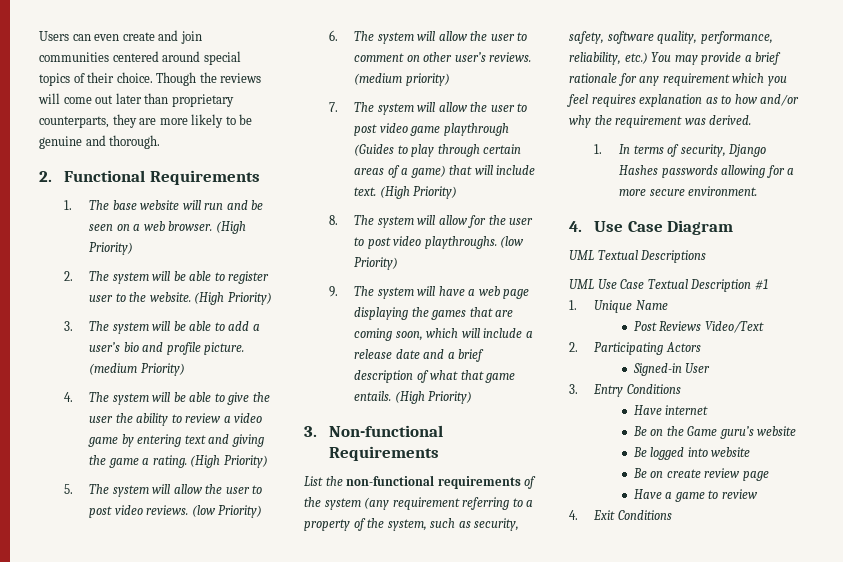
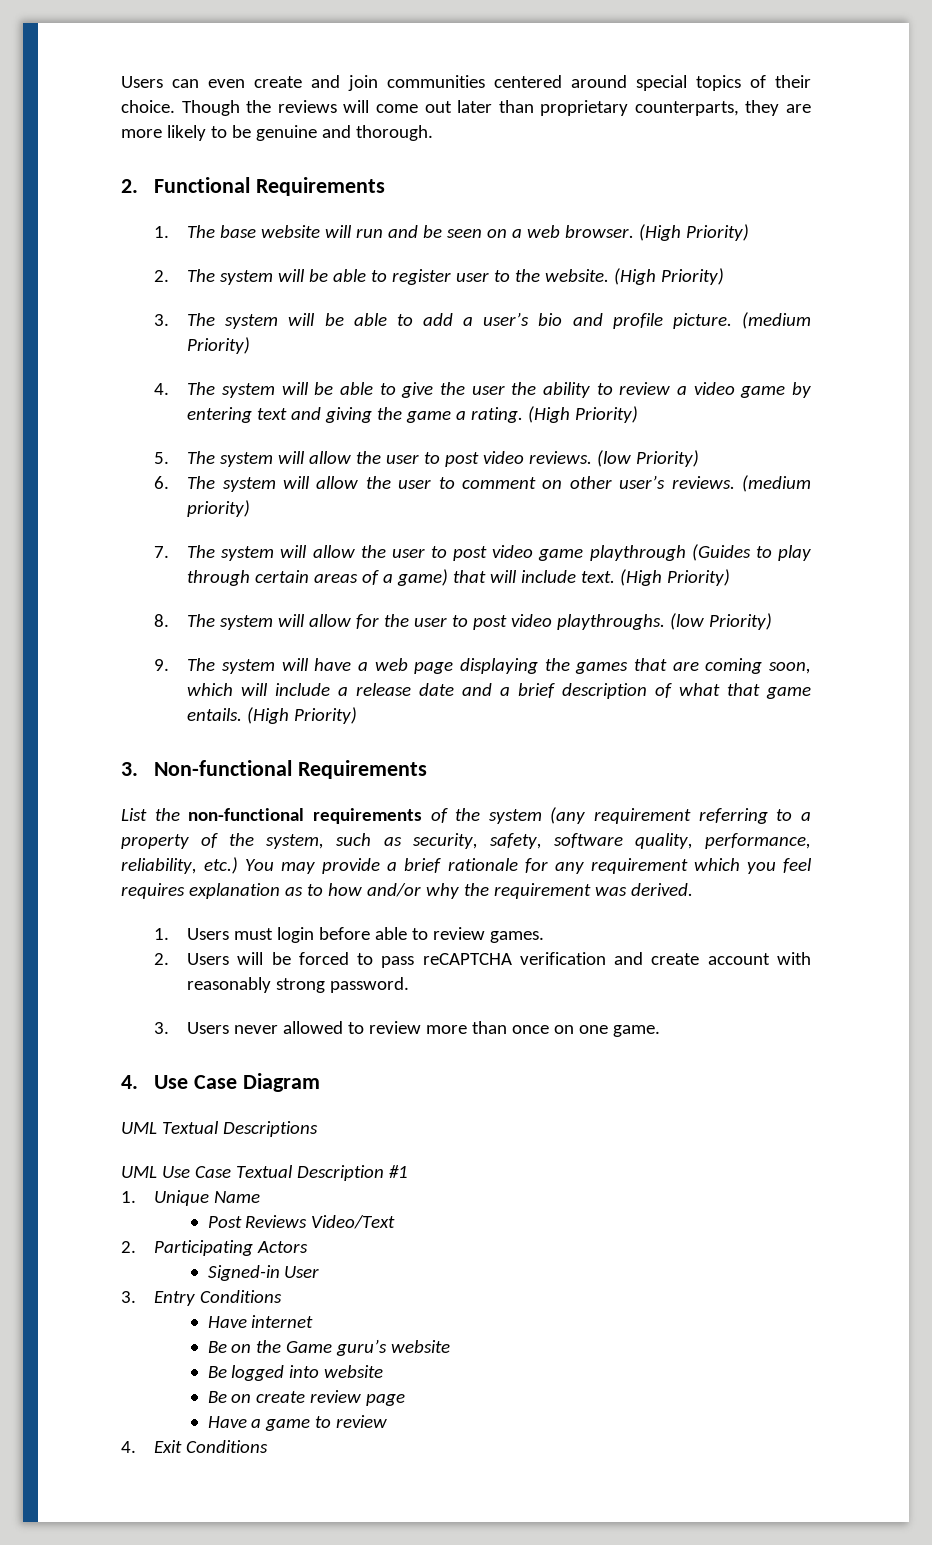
- 1. In terms of security, Django Hashes passwords allowing for a more secure environment.
+ 1. Users must login before able to review games.
+ 2. Users will be forced to pass reCAPTCHA verification and create account with reasonably strong password.
+ 3. Users never allowed to review more than once on one game.

